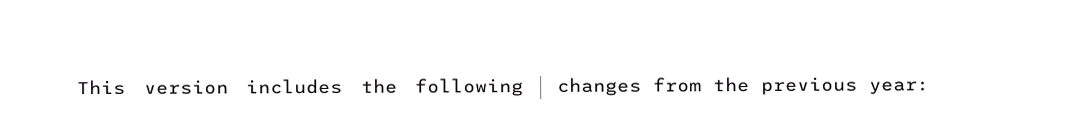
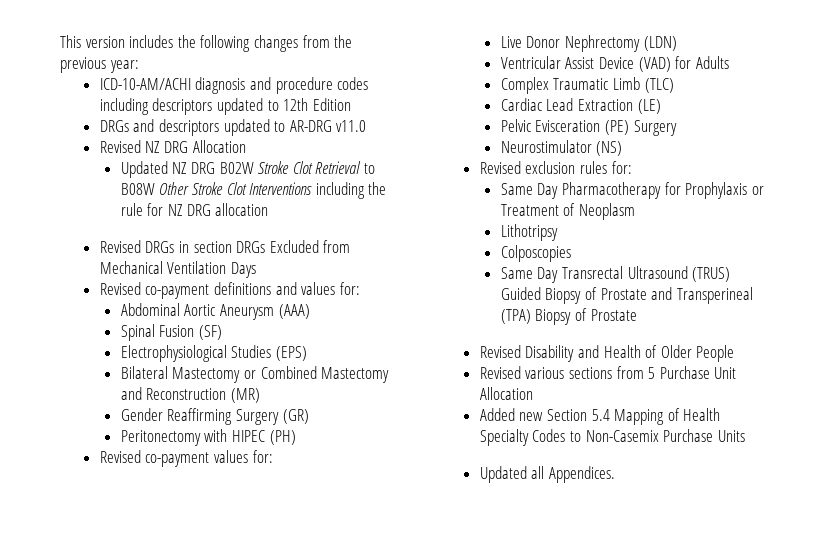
+ ICD-10-AM/ACHI diagnosis and procedure codes including descriptors updated to 12th Edition
+ DRGs and descriptors updated to AR-DRG v11.0
+ Revised NZ DRG Allocation
+ Updated NZ DRG B02W Stroke Clot Retrieval to B08W Other Stroke Clot Interventions including the rule for NZ DRG allocation
+ Revised DRGs in section DRGs Excluded from Mechanical Ventilation Days
+ Revised co-payment definitions and values for:
+ Abdominal Aortic Aneurysm (AAA)
+ Spinal Fusion (SF)
+ Electrophysiological Studies (EPS)
+ Bilateral Mastectomy or Combined Mastectomy and Reconstruction (MR)
+ Gender Reaffirming Surgery (GR)
+ Peritonectomy with HIPEC (PH)
+ Revised co-payment values for:
+ Live Donor Nephrectomy (LDN)
+ Ventricular Assist Device (VAD) for Adults
+ Complex Traumatic Limb (TLC)
+ Cardiac Lead Extraction (LE)
+ Pelvic Evisceration (PE) Surgery
+ Neurostimulator (NS)
+ Revised exclusion rules for:
+ Same Day Pharmacotherapy for Prophylaxis or Treatment of Neoplasm
+ Lithotripsy
+ Colposcopies
+ Same Day Transrectal Ultrasound (TRUS) Guided Biopsy of Prostate and Transperineal (TPA) Biopsy of Prostate
+ Revised Disability and Health of Older People
+ Revised various sections from 5 Purchase Unit Allocation
+ Added new Section 5.4 Mapping of Health Specialty Codes to Non-Casemix Purchase Units
+ Updated all Appendices.

